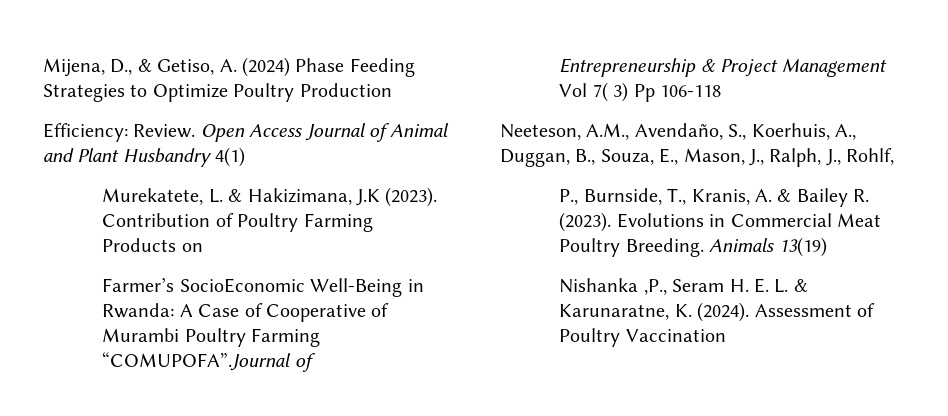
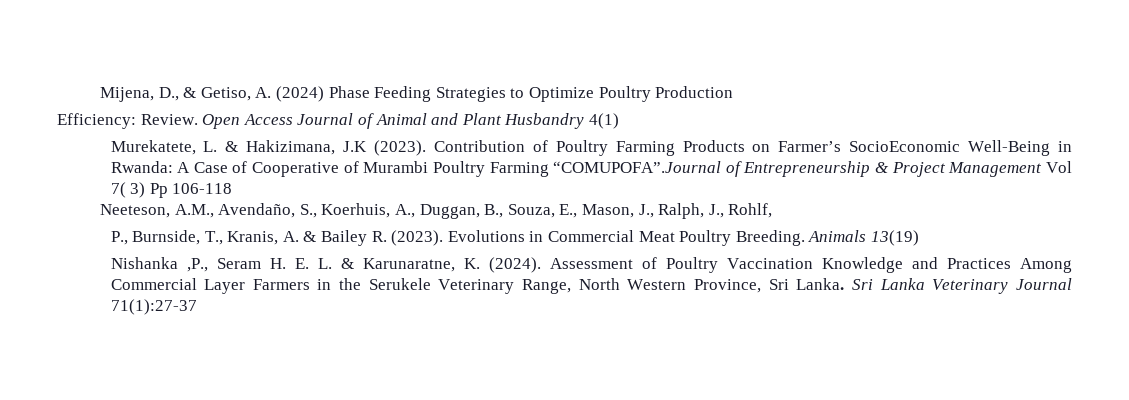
- Contribution of Poultry Farming Products on
- Farmer’s SocioEconomic Well-Being in Rwanda: A Case of Cooperative of Murambi Poultry Farming “COMUPOFA”.Journal of Entrepreneurship & Project Management Vol 7( 3) Pp 106-118
+ Contribution of Poultry Farming Products on Farmer’s SocioEconomic Well-Being in Rwanda: A Case of Cooperative of Murambi Poultry Farming “COMUPOFA”.Journal of Entrepreneurship & Project Management Vol 7( 3) Pp 106-118
- Assessment of Poultry Vaccination
+ Assessment of Poultry Vaccination Knowledge and Practices Among Commercial Layer Farmers in the Serukele Veterinary Range, North Western Province, Sri Lanka. Sri Lanka Veterinary Journal 71(1):27-37

